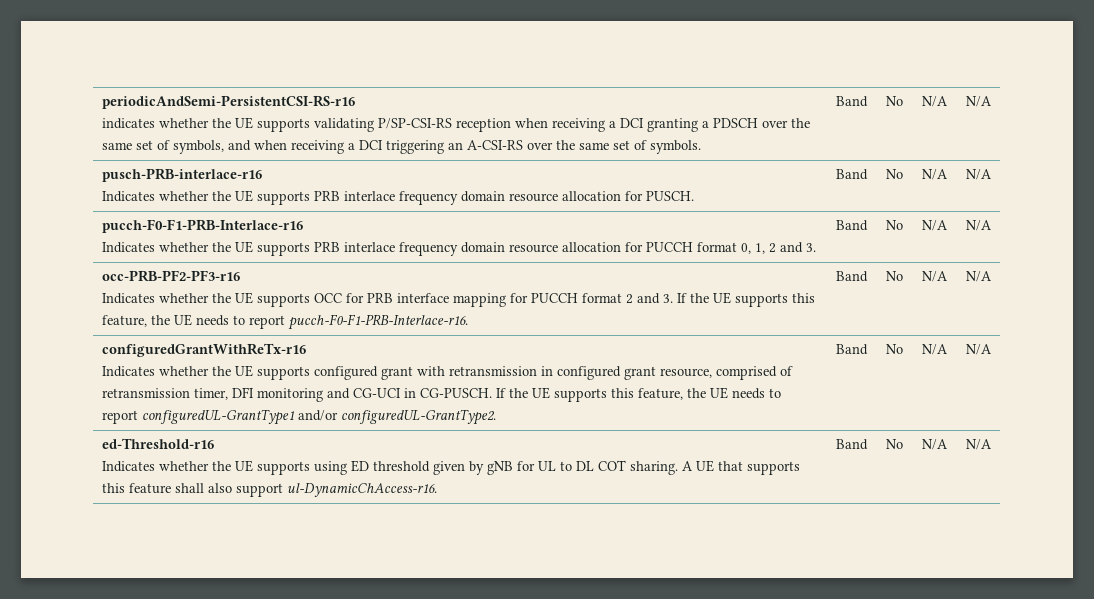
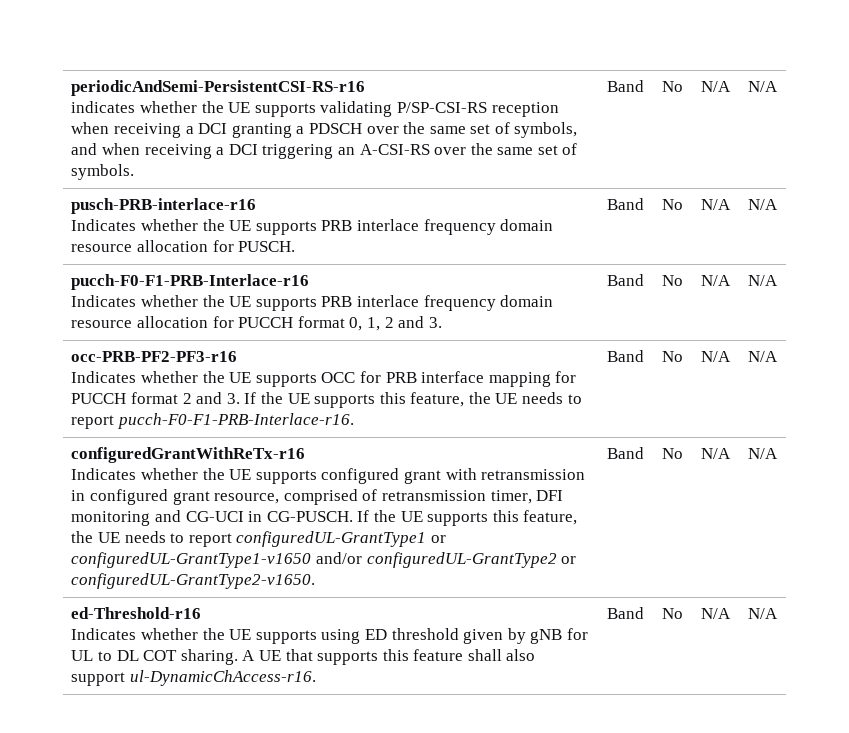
- If the UE supports this feature, the UE needs to report configuredUL-GrantType1 and/or configuredUL-GrantType2.
+ If the UE supports this feature, the UE needs to report configuredUL-GrantType1 or configuredUL-GrantType1-v1650 and/or configuredUL-GrantType2 or configuredUL-GrantType2-v1650.

